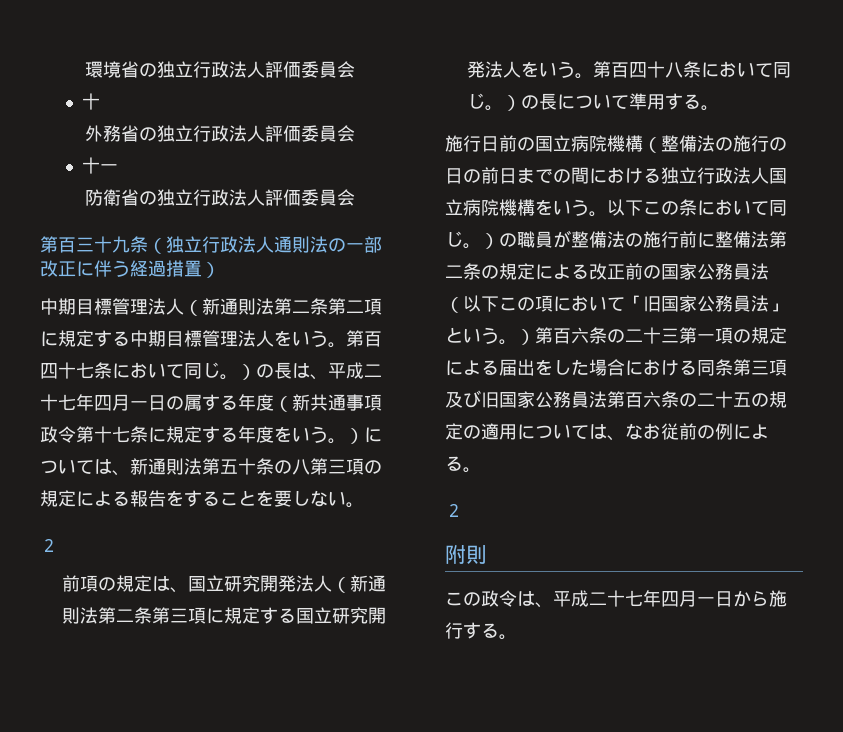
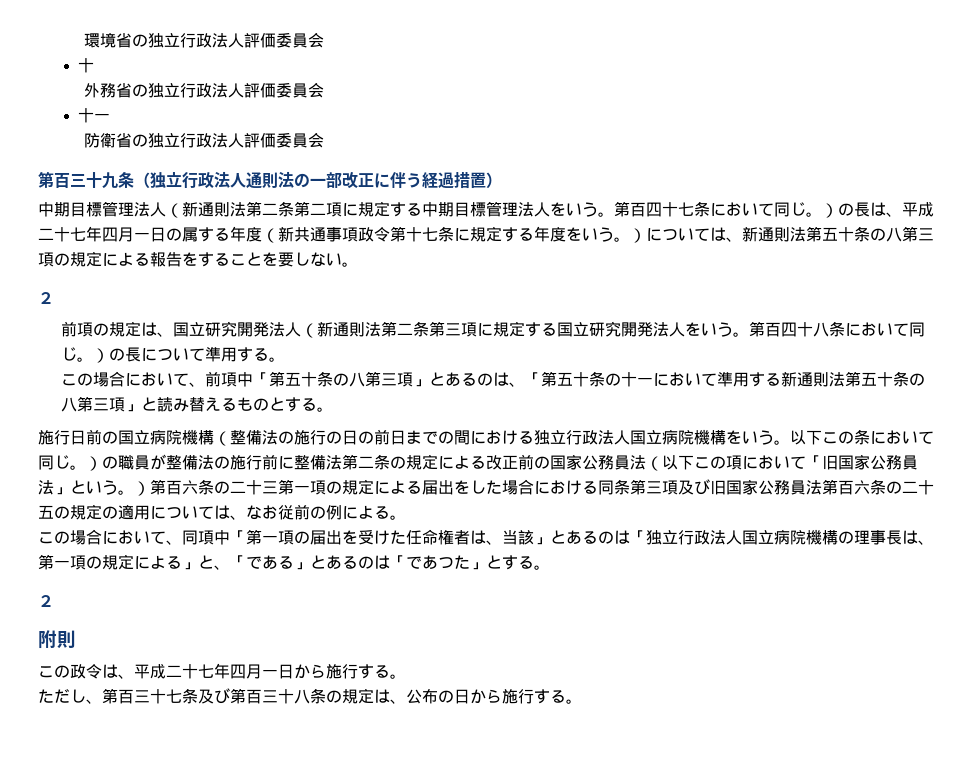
+ この場合において、前項中「第五十条の八第三項」とあるのは、「第五十条の十一において準用する新通則法第五十条の八第三項」と読み替えるものとする。
+ この場合において、同項中「第一項の届出を受けた任命権者は、当該」とあるのは「独立行政法人国立病院機構の理事長は、第一項の規定による」と、「である」とあるのは「であつた」とする。
+ ただし、第百三十七条及び第百三十八条の規定は、公布の日から施行する。

